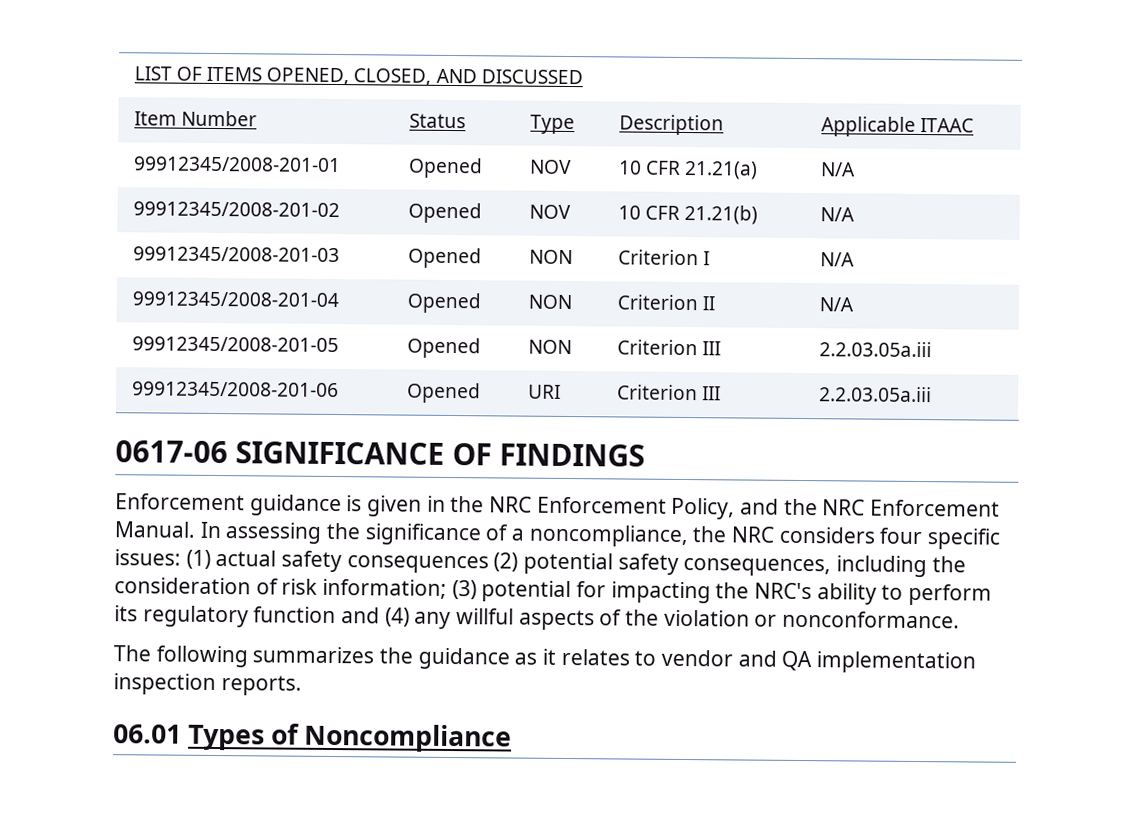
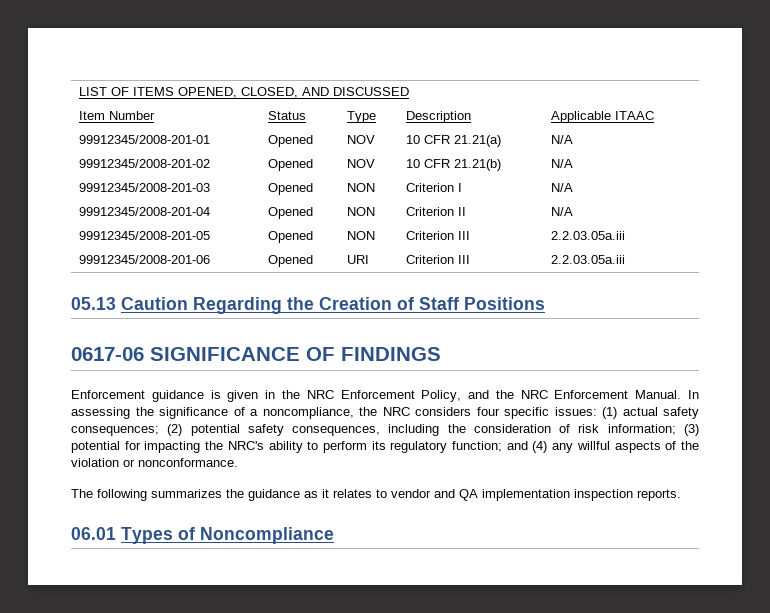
+ 05.13 Caution Regarding the Creation of Staff Positions
- In assessing the significance of a noncompliance, the NRC considers four specific issues: (1) actual safety consequences (2) potential safety consequences, including the consideration of risk information; (3) potential for impacting the NRC's ability to perform its regulatory function and (4) any willful aspects of the violation or nonconformance.
+ In assessing the significance of a noncompliance, the NRC considers four specific issues: (1) actual safety consequences; (2) potential safety consequences, including the consideration of risk information; (3) potential for impacting the NRC's ability to perform its regulatory function; and (4) any willful aspects of the violation or nonconformance.

